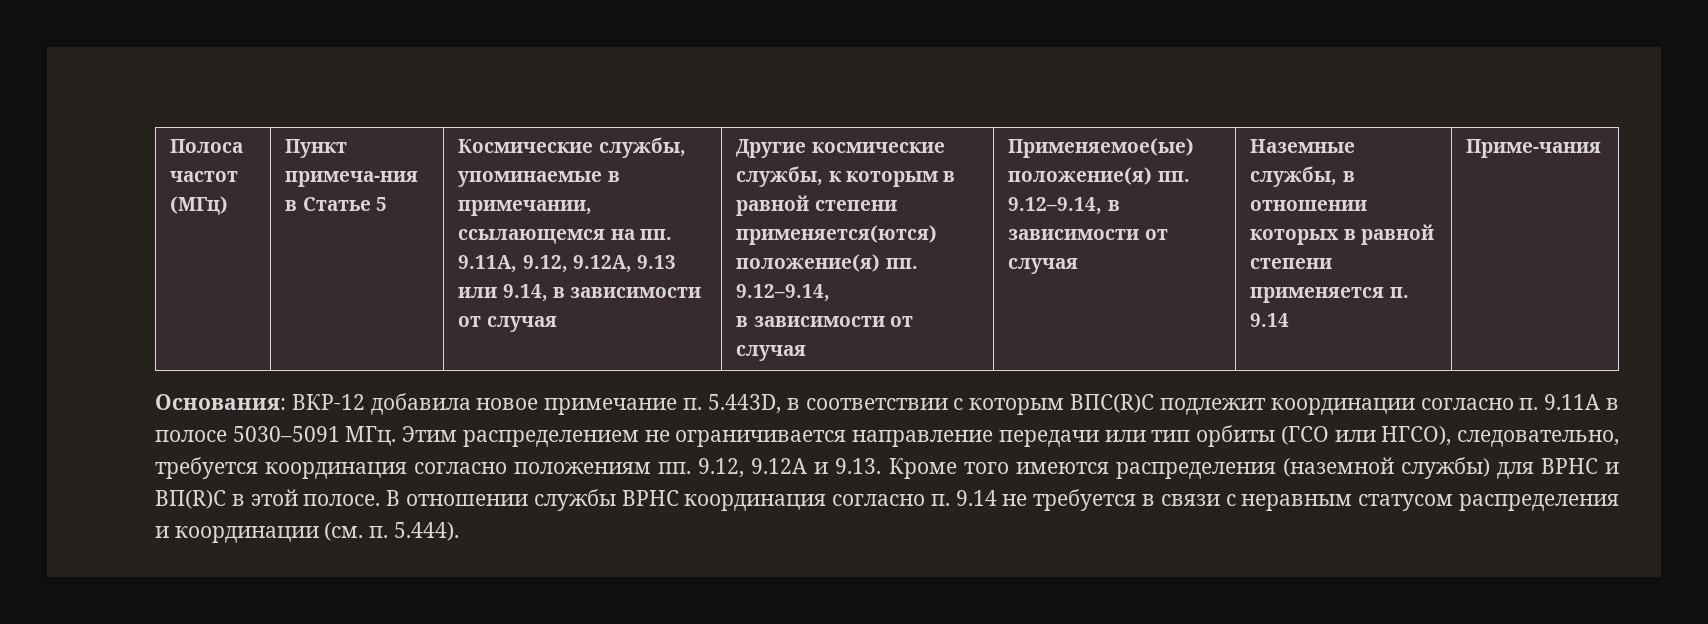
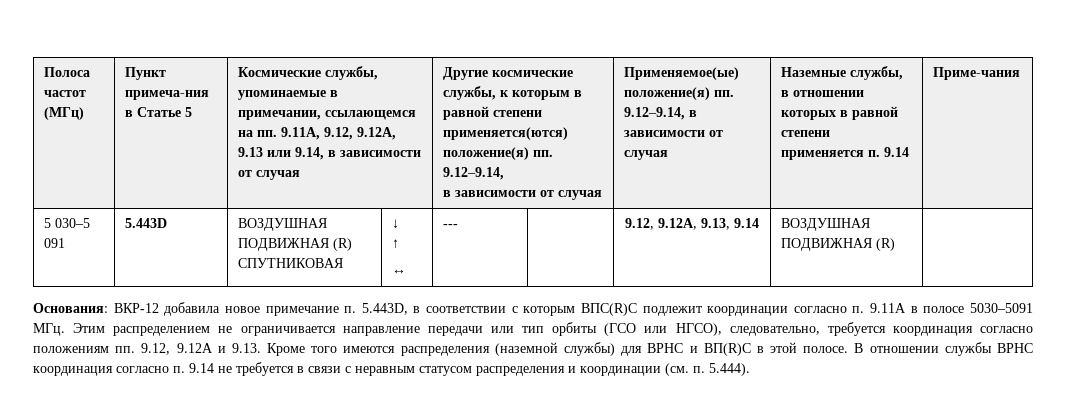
+ 5 030–5 091 | 5.443D | ВОЗДУШНАЯ ПОДВИЖНАЯ (R) СПУТНИКОВАЯ | ↓
+ ↑
+ ↔ | --- | | 9.12, 9.12А, 9.13, 9.14 | ВОЗДУШНАЯ ПОДВИЖНАЯ (R) |

